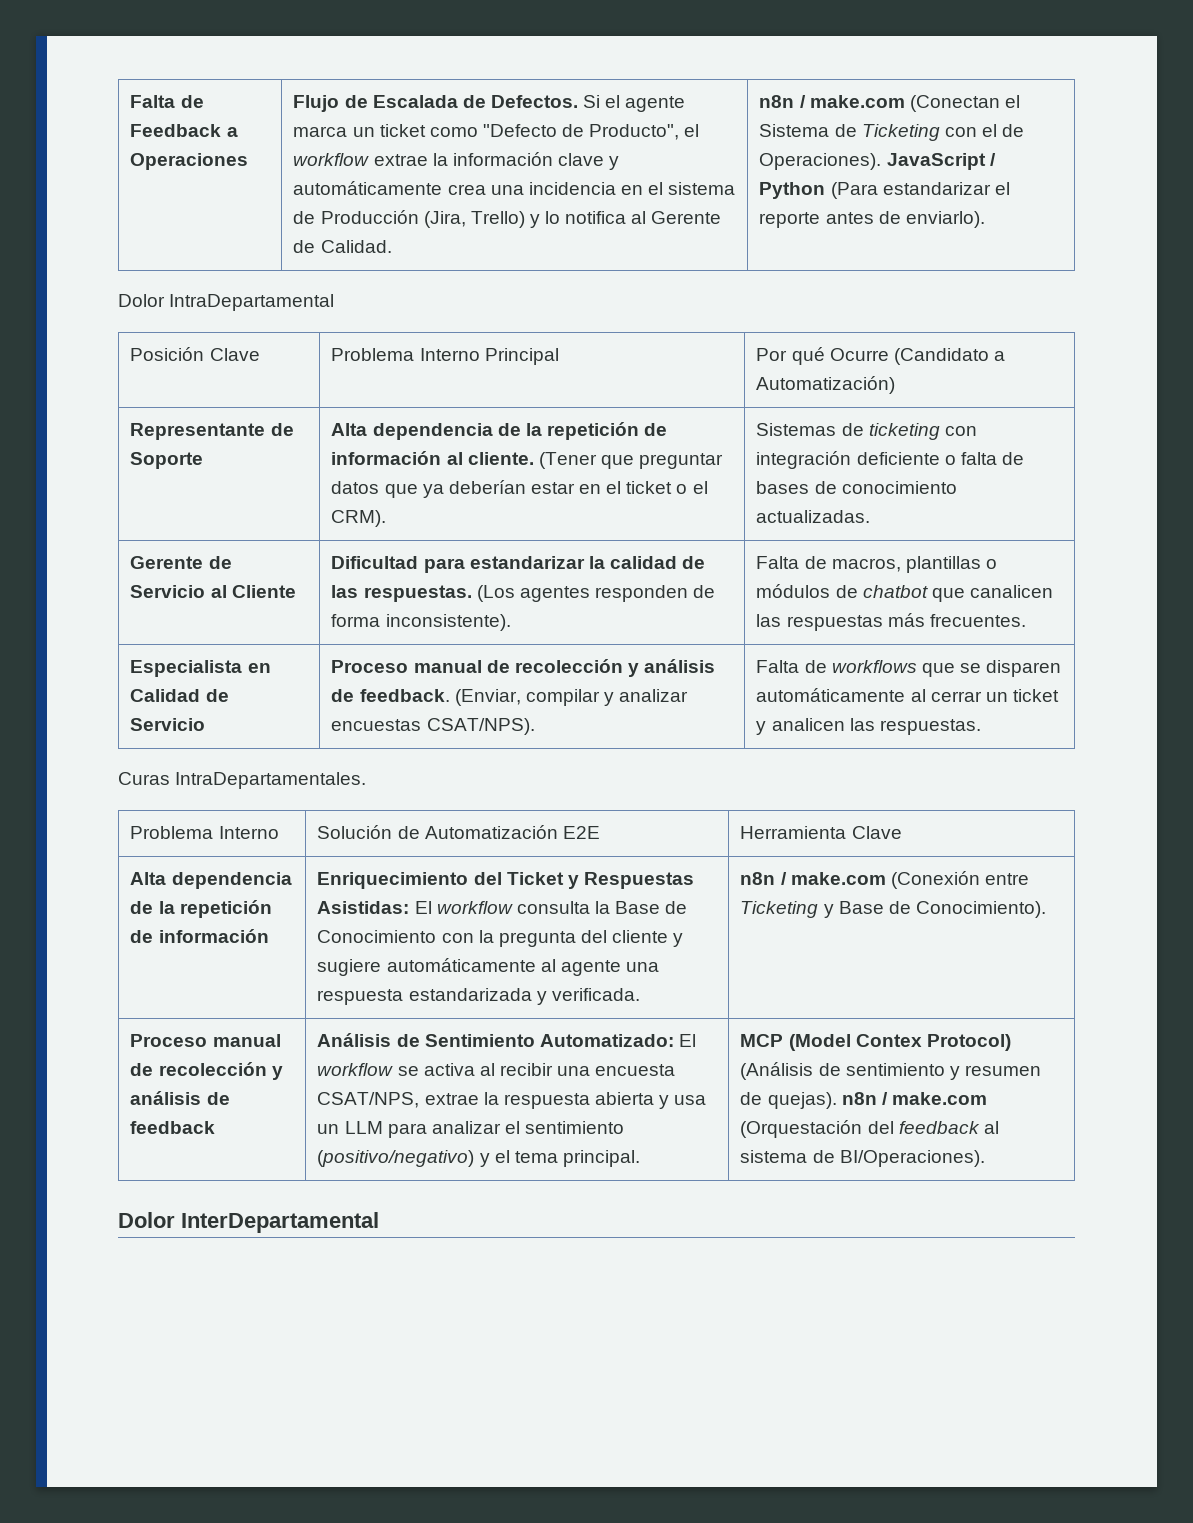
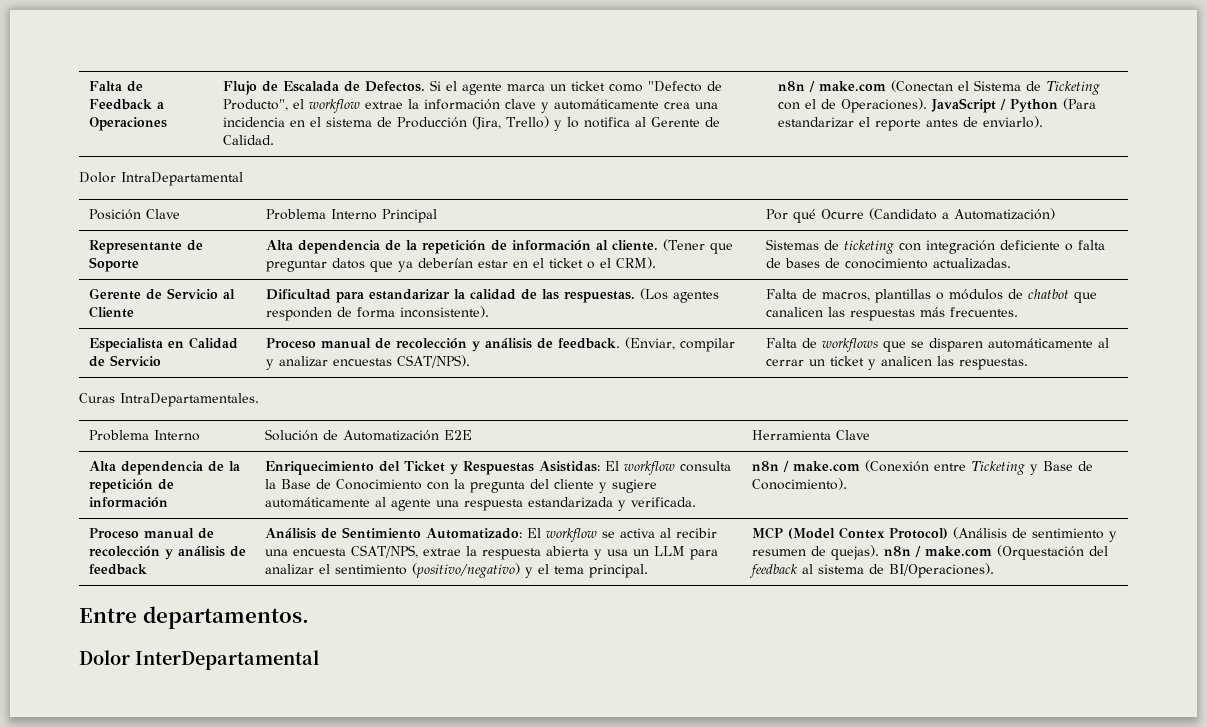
+ Entre departamentos.

